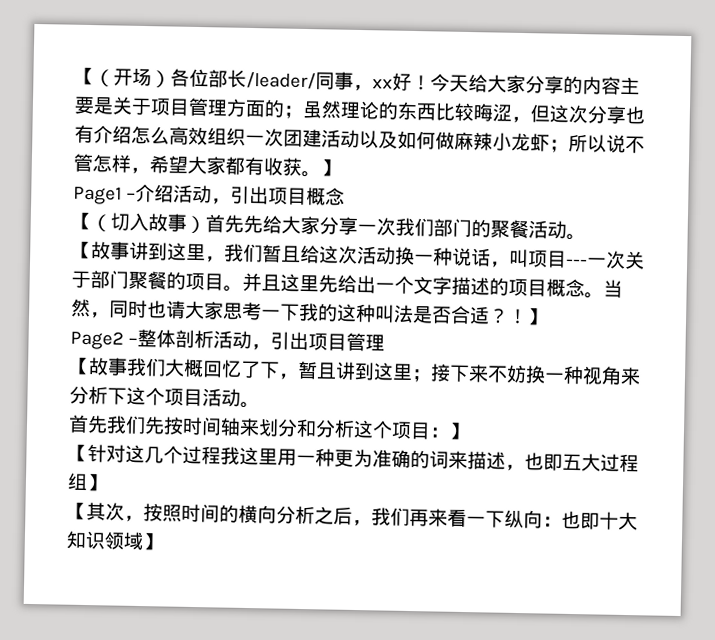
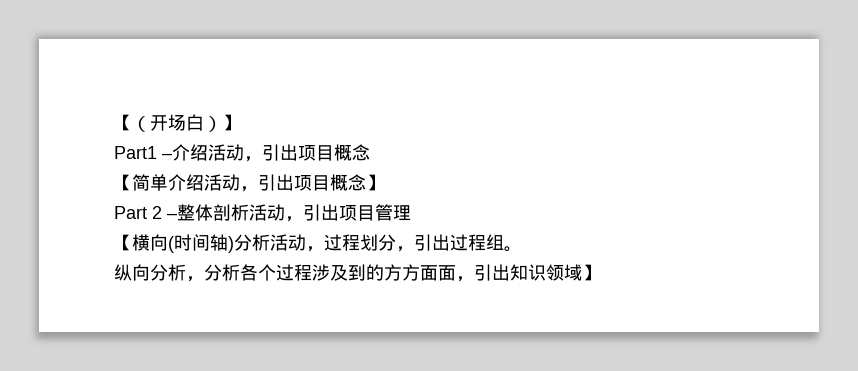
- 【（开场）各位部长/leader/同事，xx好！今天给大家分享的内容主要是关于项目管理方面的；虽然理论的东西比较晦涩，但这次分享也有介绍怎么高效组织一次团建活动以及如何做麻辣小龙虾；所以说不管怎样，希望大家都有收获。】
- Page1 –介绍活动，引出项目概念
+ 【（开场白）】
+ Part1 –介绍活动，引出项目概念
- 【（切入故事）首先先给大家分享一次我们部门的聚餐活动。
- 【故事讲到这里，我们暂且给这次活动换一种说话，叫项目---一次关于部门聚餐的项目。并且这里先给出一个文字描述的项目概念。当然，同时也请大家思考一下我的这种叫法是否合适？！】
- Page2 –整体剖析活动，引出项目管理
+ 【简单介绍活动，引出项目概念】
+ Part 2 –整体剖析活动，引出项目管理
- 【故事我们大概回忆了下，暂且讲到这里；接下来不妨换一种视角来分析下这个项目活动。
- 首先我们先按时间轴来划分和分析这个项目：】
- 【针对这几个过程我这里用一种更为准确的词来描述，也即五大过程组】
- 【其次，按照时间的横向分析之后，我们再来看一下纵向：也即十大知识领域】
+ 【横向(时间轴)分析活动，过程划分，引出过程组。
+ 纵向分析，分析各个过程涉及到的方方面面，引出知识领域】

